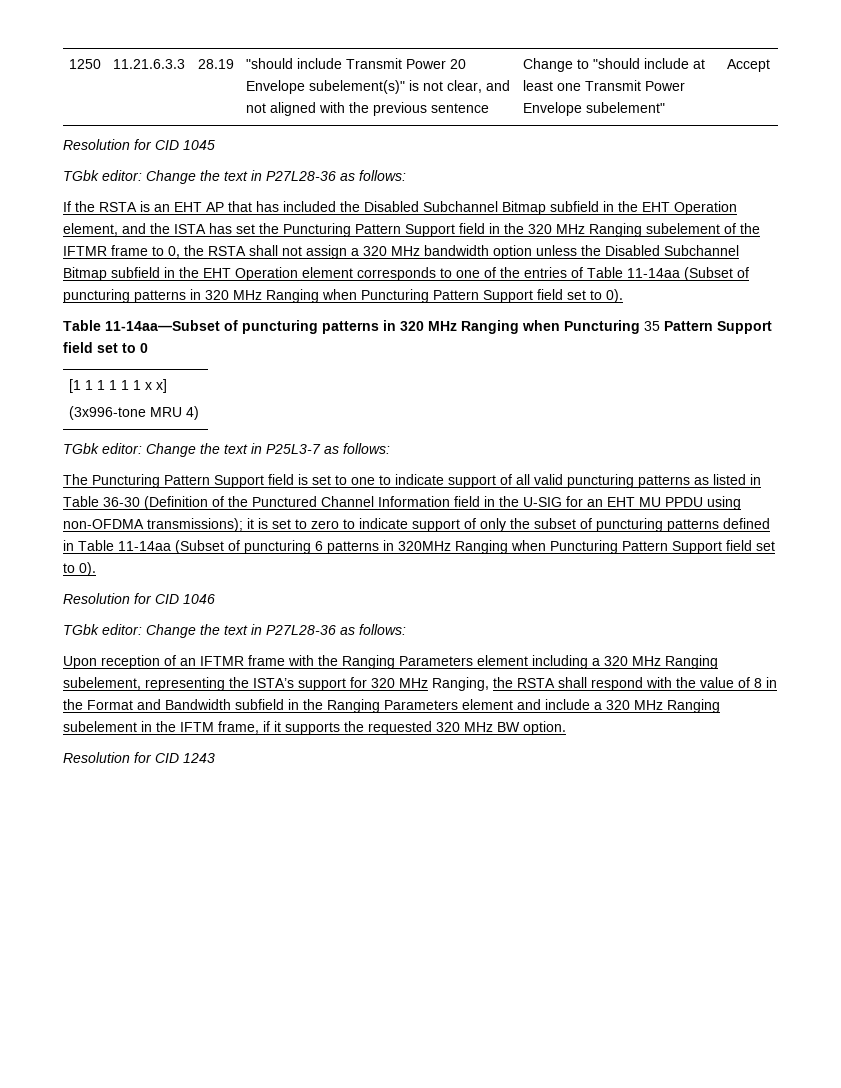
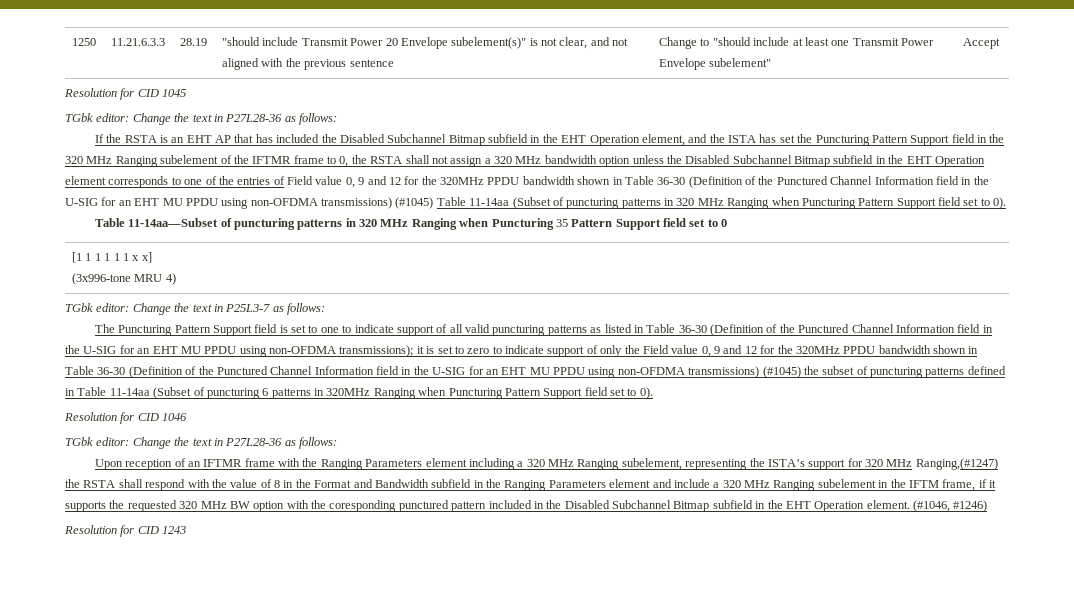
- If the RSTA is an EHT AP that has included the Disabled Subchannel Bitmap subfield in the EHT Operation element, and the ISTA has set the Puncturing Pattern Support field in the 320 MHz Ranging subelement of the IFTMR frame to 0, the RSTA shall not assign a 320 MHz bandwidth option unless the Disabled Subchannel Bitmap subfield in the EHT Operation element corresponds to one of the entries of Table 11-14aa (Subset of puncturing patterns in 320 MHz Ranging when Puncturing Pattern Support field set to 0).
+ If the RSTA is an EHT AP that has included the Disabled Subchannel Bitmap subfield in the EHT Operation element, and the ISTA has set the Puncturing Pattern Support field in the 320 MHz Ranging subelement of the IFTMR frame to 0, the RSTA shall not assign a 320 MHz bandwidth option unless the Disabled Subchannel Bitmap subfield in the EHT Operation element corresponds to one of the entries of Field value 0, 9 and 12 for the 320MHz PPDU bandwidth shown in Table 36-30 (Definition of the Punctured Channel Information field in the U-SIG for an EHT MU PPDU using non-OFDMA transmissions) (#1045) Table 11-14aa (Subset of puncturing patterns in 320 MHz Ranging when Puncturing Pattern Support field set to 0).
- it is set to zero to indicate support of only the subset of puncturing patterns defined in Table 11-14aa (Subset of puncturing 6 patterns in 320MHz Ranging when Puncturing Pattern Support field set to 0).
+ it is set to zero to indicate support of only the Field value 0, 9 and 12 for the 320MHz PPDU bandwidth shown in Table 36-30 (Definition of the Punctured Channel Information field in the U-SIG for an EHT MU PPDU using non-OFDMA transmissions) (#1045) the subset of puncturing patterns defined in Table 11-14aa (Subset of puncturing 6 patterns in 320MHz Ranging when Puncturing Pattern Support field set to 0).
- Upon reception of an IFTMR frame with the Ranging Parameters element including a 320 MHz Ranging subelement, representing the ISTA’s support for 320 MHz Ranging, the RSTA shall respond with the value of 8 in the Format and Bandwidth subfield in the Ranging Parameters element and include a 320 MHz Ranging subelement in the IFTM frame, if it supports the requested 320 MHz BW option.
+ Upon reception of an IFTMR frame with the Ranging Parameters element including a 320 MHz Ranging subelement, representing the ISTA’s support for 320 MHz Ranging,(#1247) the RSTA shall respond with the value of 8 in the Format and Bandwidth subfield in the Ranging Parameters element and include a 320 MHz Ranging subelement in the IFTM frame, if it supports the requested 320 MHz BW option with the coresponding punctured pattern included in the Disabled Subchannel Bitmap subfield in the EHT Operation element. (#1046, #1246)

